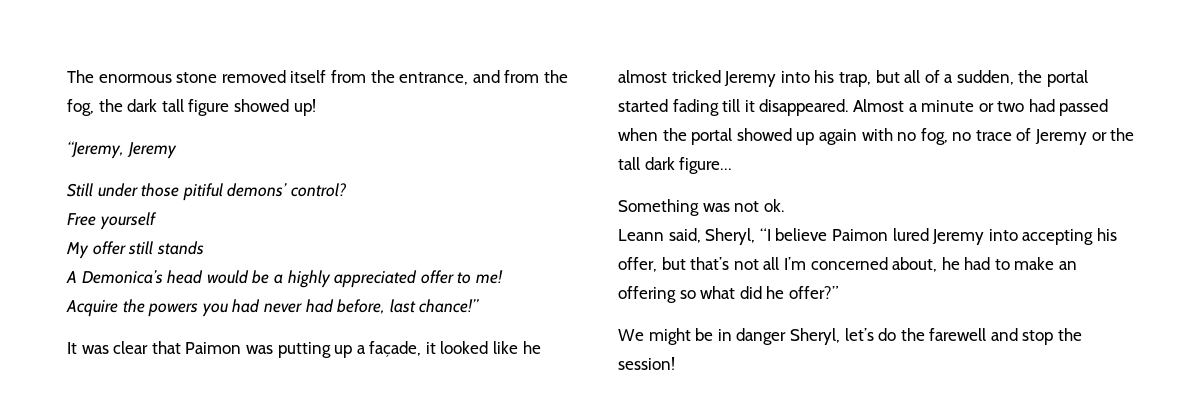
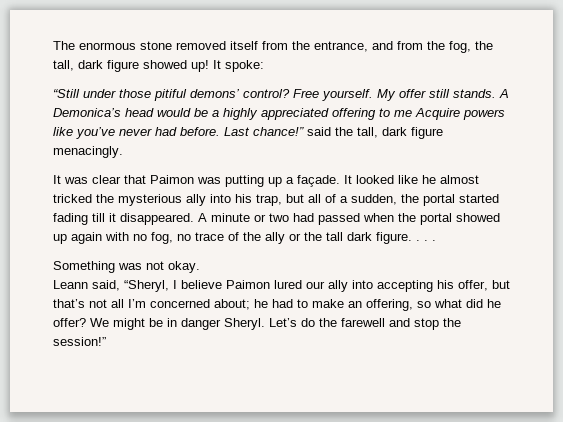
- The enormous stone removed itself from the entrance, and from the fog, the dark tall figure showed up!
- “Jeremy, Jeremy
- Still under those pitiful demons’ control?
- Free yourself
- My offer still stands
- A Demonica’s head would be a highly appreciated offer to me!
- Acquire the powers you had never had before, last chance!”
+ The enormous stone removed itself from the entrance, and from the fog, the tall, dark figure showed up! It spoke:
+ “Still under those pitiful demons’ control? Free yourself. My offer still stands. A Demonica’s head would be a highly appreciated offering to me Acquire powers like you’ve never had before. Last chance!” said the tall, dark figure menacingly.
- It was clear that Paimon was putting up a façade, it looked like he almost tricked Jeremy into his trap, but all of a sudden, the portal started fading till it disappeared.
+ It was clear that Paimon was putting up a façade. It looked like he almost tricked the mysterious ally into his trap, but all of a sudden, the portal started fading till it disappeared.
- Almost a minute or two had passed when the portal showed up again with no fog, no trace of Jeremy or the tall dark figure…
+ A minute or two had passed when the portal showed up again with no fog, no trace of the ally or the tall dark figure. . . .
- Something was not ok.
+ Something was not okay.
- Leann said, Sheryl, “I believe Paimon lured Jeremy into accepting his offer, but that’s not all I’m concerned about, he had to make an offering so what did he offer?”
- We might be in danger Sheryl, let’s do the farewell and stop the session!
+ Leann said, “Sheryl, I believe Paimon lured our ally into accepting his offer, but that’s not all I’m concerned about; he had to make an offering, so what did he offer? We might be in danger Sheryl. Let’s do the farewell and stop the session!”

